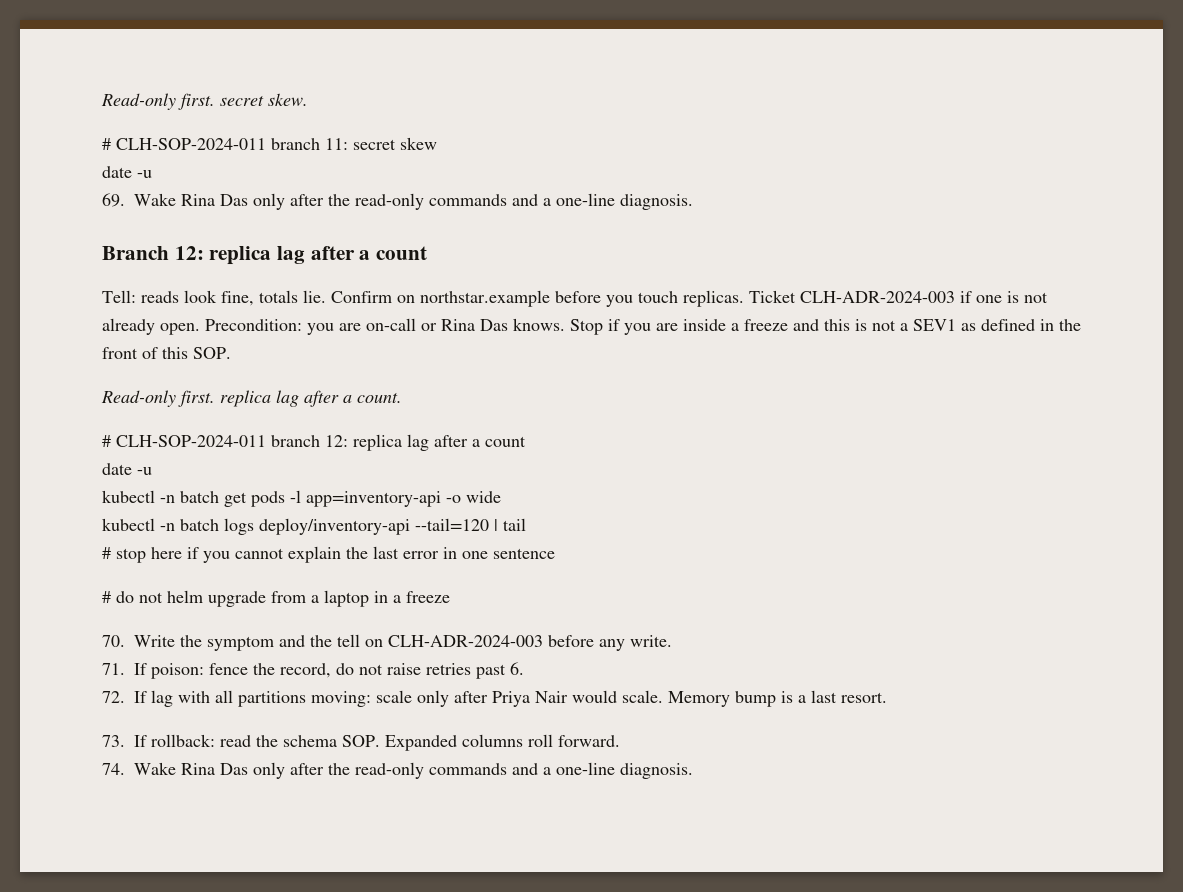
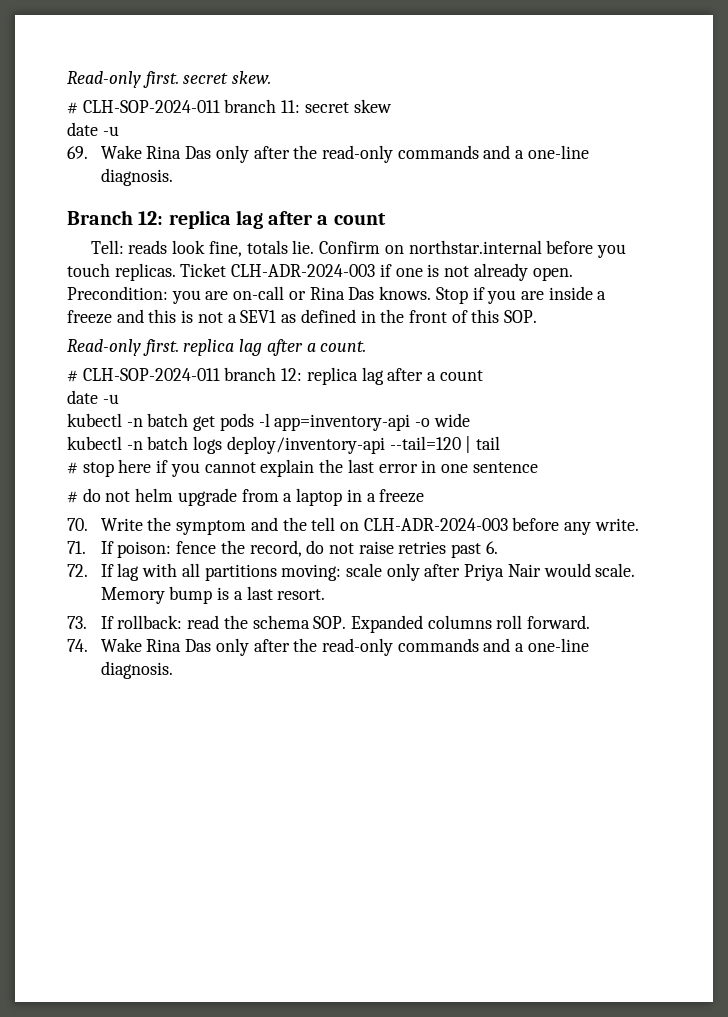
- Confirm on northstar.example before you touch replicas.
+ Confirm on northstar.internal before you touch replicas.

